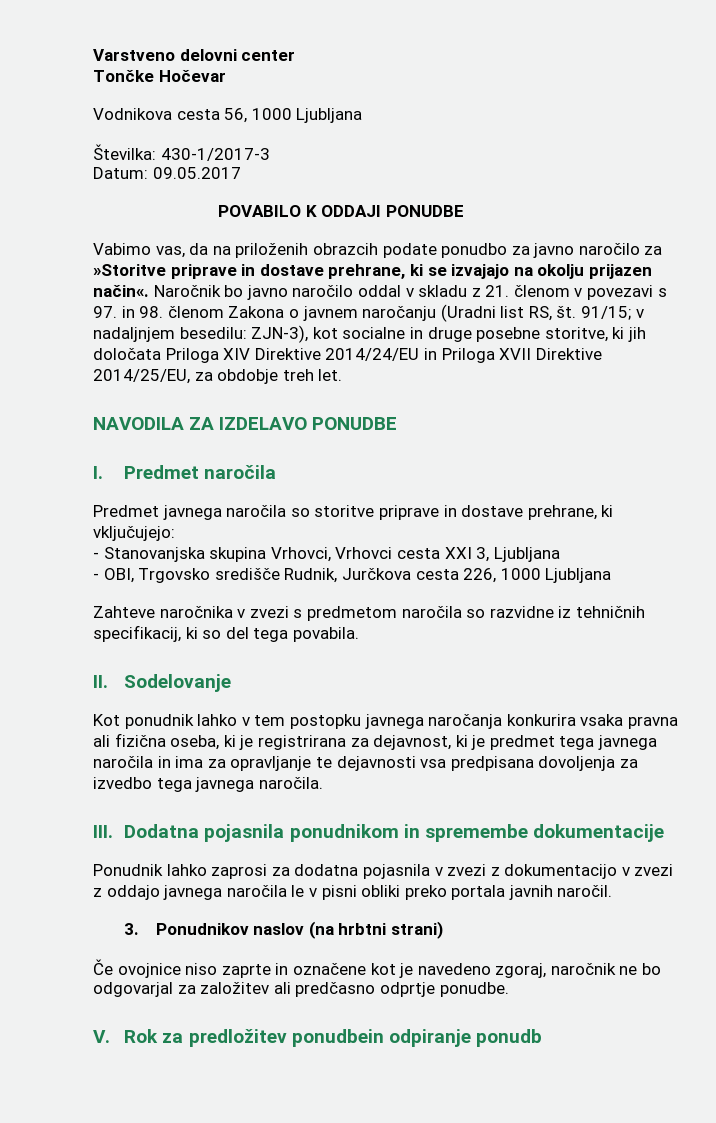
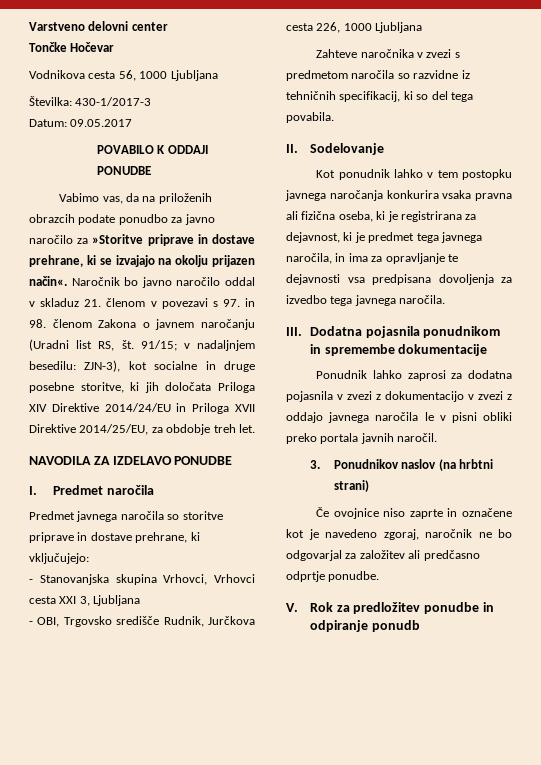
- Naročnik bo javno naročilo oddal v skladu z 21. členom v povezavi s 97. in 98. členom Zakona o javnem naročanju (Uradni list RS, št.
+ Naročnik bo javno naročilo oddal v skladuz 21. členom v povezavi s 97. in 98. členom Zakona o javnem naročanju (Uradni list RS, št.
- Kot ponudnik lahko v tem postopku javnega naročanja konkurira vsaka pravna ali fizična oseba, ki je registrirana za dejavnost, ki je predmet tega javnega naročila in ima za opravljanje te dejavnosti vsa predpisana dovoljenja za izvedbo tega javnega naročila.
+ Kot ponudnik lahko v tem postopku javnega naročanja konkurira vsaka pravna ali fizična oseba, ki je registrirana za dejavnost, ki je predmet tega javnega naročila, in ima za opravljanje te dejavnosti vsa predpisana dovoljenja za izvedbo tega javnega naročila.
- V. Rok za predložitev ponudbein odpiranje ponudb
+ V. Rok za predložitev ponudbe in odpiranje ponudb

